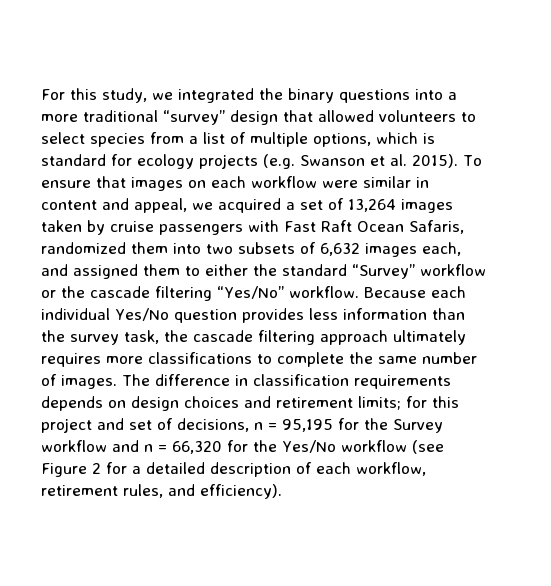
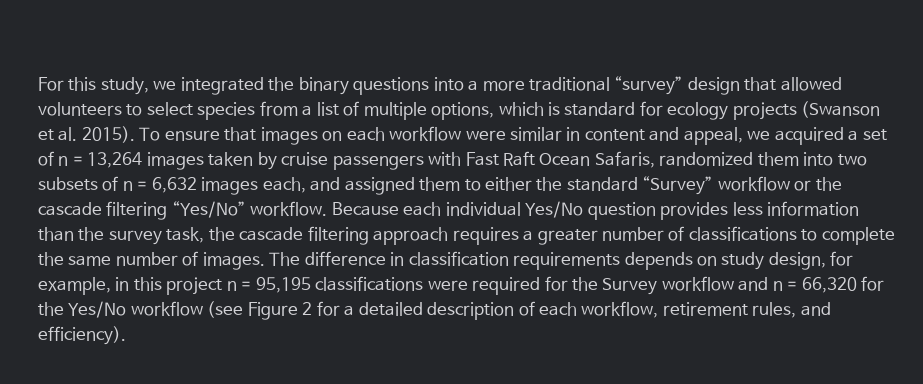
- For this study, we integrated the binary questions into a more traditional “survey” design that allowed volunteers to select species from a list of multiple options, which is standard for ecology projects (e.g. Swanson et al. 2015).
+ For this study, we integrated the binary questions into a more traditional “survey” design that allowed volunteers to select species from a list of multiple options, which is standard for ecology projects (Swanson et al. 2015).
- To ensure that images on each workflow were similar in content and appeal, we acquired a set of 13,264 images taken by cruise passengers with Fast Raft Ocean Safaris, randomized them into two subsets of 6,632 images each, and assigned them to either the standard “Survey” workflow or the cascade filtering “Yes/No” workflow.
+ To ensure that images on each workflow were similar in content and appeal, we acquired a set of n = 13,264 images taken by cruise passengers with Fast Raft Ocean Safaris, randomized them into two subsets of n = 6,632 images each, and assigned them to either the standard “Survey” workflow or the cascade filtering “Yes/No” workflow.
- Because each individual Yes/No question provides less information than the survey task, the cascade filtering approach ultimately requires more classifications to complete the same number of images.
+ Because each individual Yes/No question provides less information than the survey task, the cascade filtering approach requires a greater number of classifications to complete the same number of images.
- The difference in classification requirements depends on design choices and retirement limits; for this project and set of decisions, n = 95,195 for the Survey workflow and n = 66,320 for the Yes/No workflow (see Figure 2 for a detailed description of each workflow, retirement rules, and efficiency).
+ The difference in classification requirements depends on study design, for example, in this project n = 95,195 classifications were required for the Survey workflow and n = 66,320 for the Yes/No workflow (see Figure 2 for a detailed description of each workflow, retirement rules, and efficiency).

